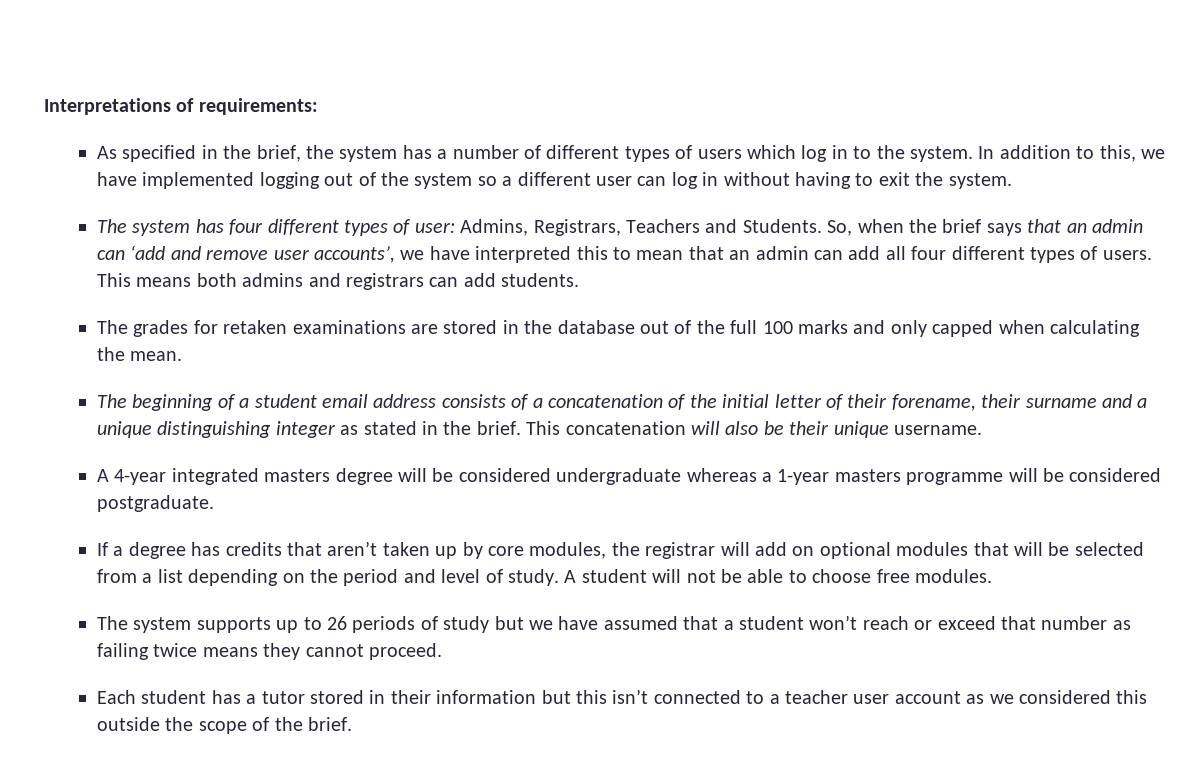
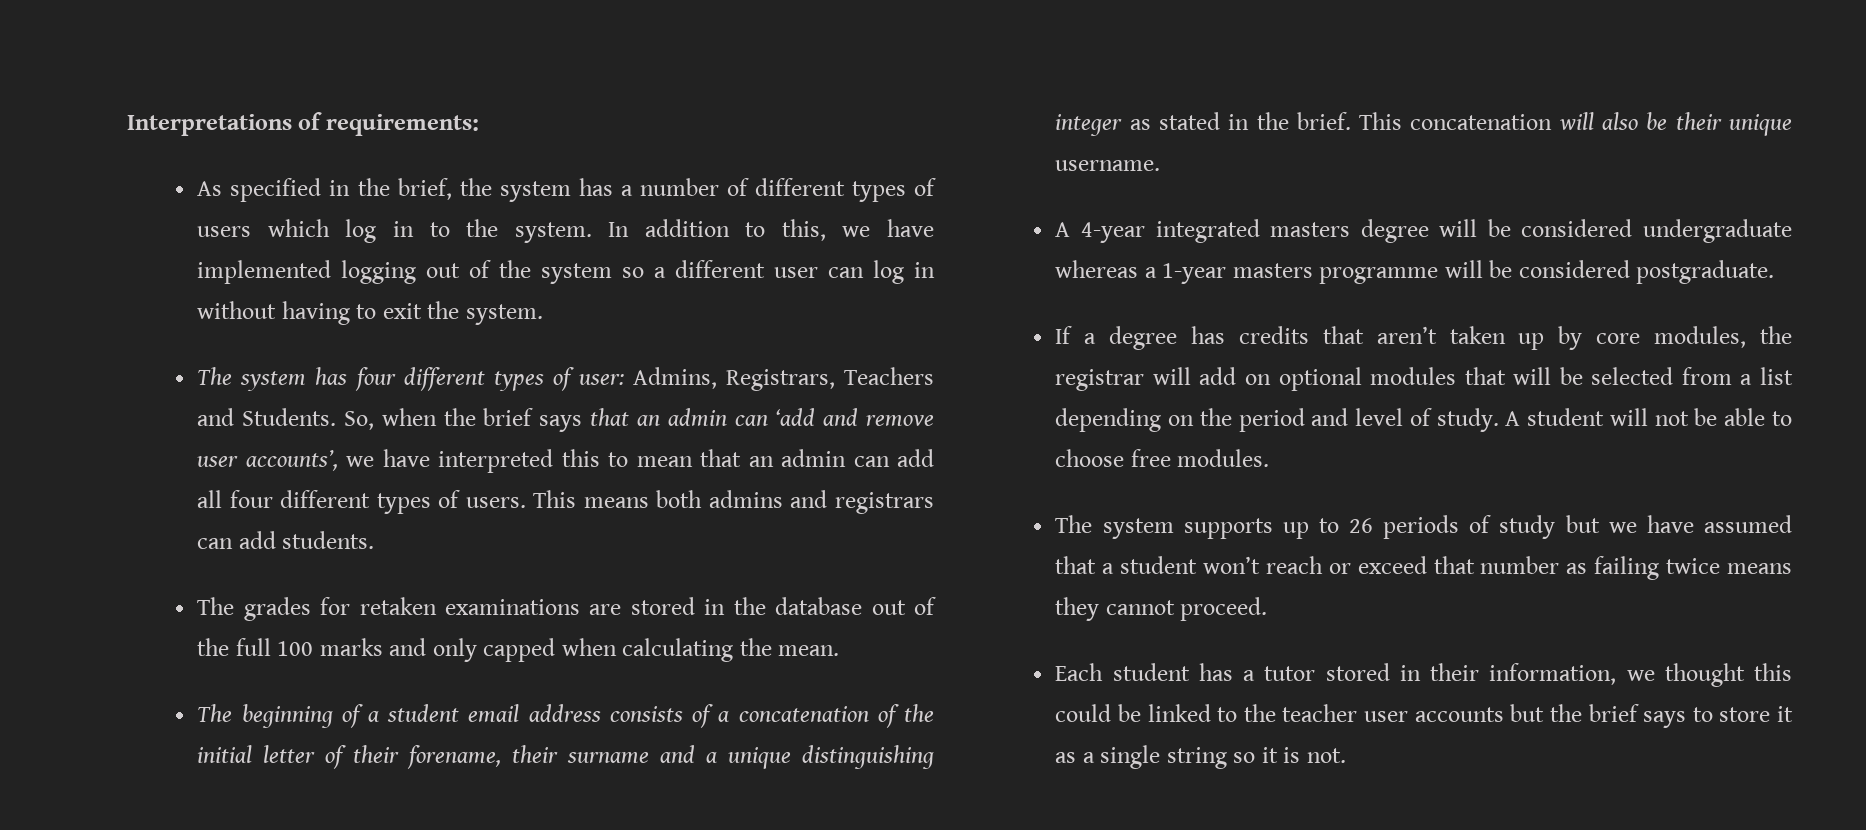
- Each student has a tutor stored in their information but this isn’t connected to a teacher user account as we considered this outside the scope of the brief.
+ Each student has a tutor stored in their information, we thought this could be linked to the teacher user accounts but the brief says to store it as a single string so it is not.

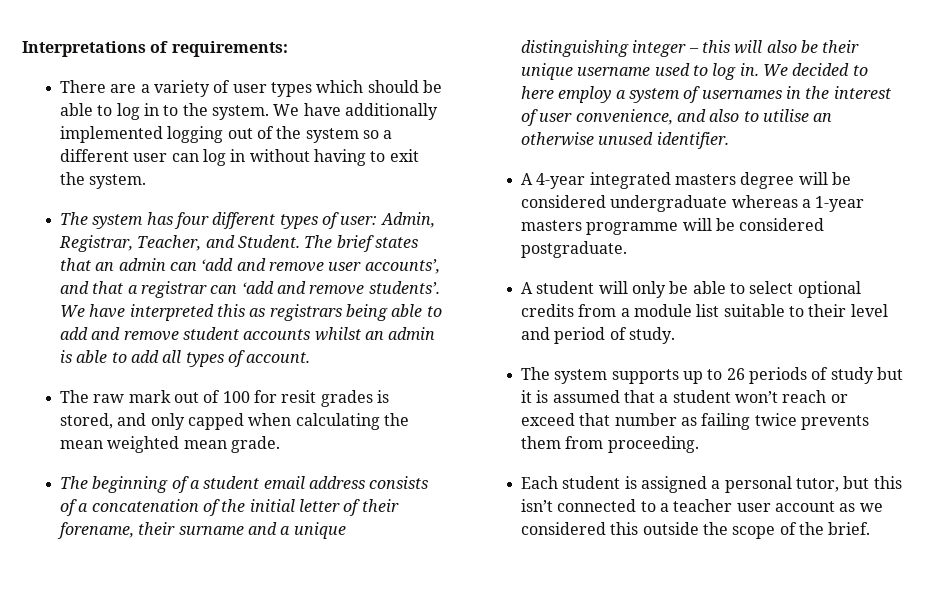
- As specified in the brief, the system has a number of different types of users which log in to the system.
+ There are a variety of user types which should be able to log in to the system.
- In addition to this, we have implemented logging out of the system so a different user can log in without having to exit the system.
+ We have additionally implemented logging out of the system so a different user can log in without having to exit the system.
- The system has four different types of user: Admins, Registrars, Teachers and Students. So, when the brief says that an admin can ‘add and remove user accounts’, we have interpreted this to mean that an admin can add all four different types of users. This means both admins and registrars can add students.
- The grades for retaken examinations are stored in the database out of the full 100 marks and only capped when calculating the mean.
+ The system has four different types of user: Admin, Registrar, Teacher, and Student. The brief states that an admin can ‘add and remove user accounts’, and that a registrar can ‘add and remove students’. We have interpreted this as registrars being able to add and remove student accounts whilst an admin is able to add all types of account.
+ The raw mark out of 100 for resit grades is stored, and only capped when calculating the mean weighted mean grade.
- The beginning of a student email address consists of a concatenation of the initial letter of their forename, their surname and a unique distinguishing integer as stated in the brief. This concatenation will also be their unique username.
+ The beginning of a student email address consists of a concatenation of the initial letter of their forename, their surname and a unique distinguishing integer – this will also be their unique username used to log in. We decided to here employ a system of usernames in the interest of user convenience, and also to utilise an otherwise unused identifier.
- If a degree has credits that aren’t taken up by core modules, the registrar will add on optional modules that will be selected from a list depending on the period and level of study. A student will not be able to choose free modules.
+ A student will only be able to select optional credits from a module list suitable to their level and period of study.
- The system supports up to 26 periods of study but we have assumed that a student won’t reach or exceed that number as failing twice means they cannot proceed.
- Each student has a tutor stored in their information, we thought this could be linked to the teacher user accounts but the brief says to store it as a single string so it is not.
+ The system supports up to 26 periods of study but it is assumed that a student won’t reach or exceed that number as failing twice prevents them from proceeding.
+ Each student is assigned a personal tutor, but this isn’t connected to a teacher user account as we considered this outside the scope of the brief.

